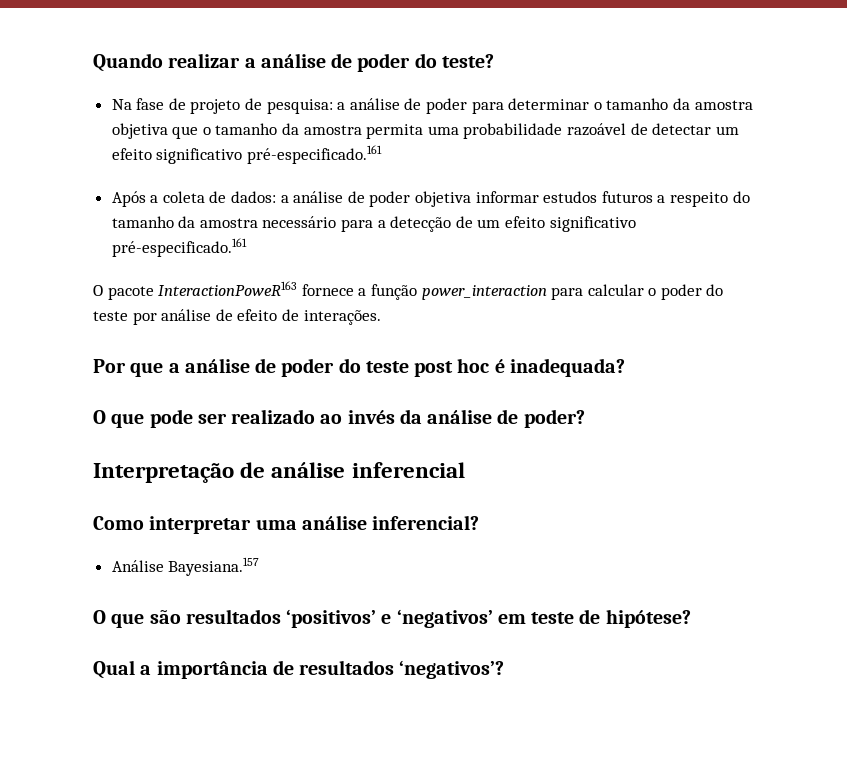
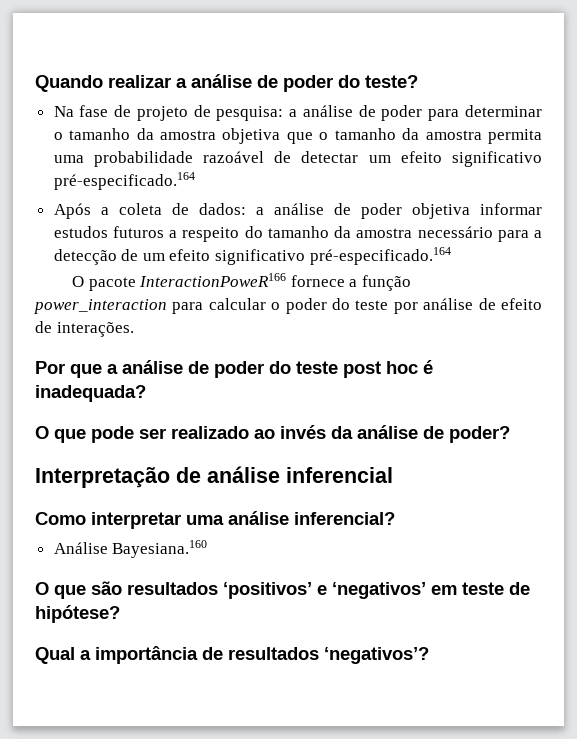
- Na fase de projeto de pesquisa: a análise de poder para determinar o tamanho da amostra objetiva que o tamanho da amostra permita uma probabilidade razoável de detectar um efeito significativo pré-especificado.161
+ Na fase de projeto de pesquisa: a análise de poder para determinar o tamanho da amostra objetiva que o tamanho da amostra permita uma probabilidade razoável de detectar um efeito significativo pré-especificado.164
- Após a coleta de dados: a análise de poder objetiva informar estudos futuros a respeito do tamanho da amostra necessário para a detecção de um efeito significativo pré-especificado.161
+ Após a coleta de dados: a análise de poder objetiva informar estudos futuros a respeito do tamanho da amostra necessário para a detecção de um efeito significativo pré-especificado.164
- O pacote InteractionPoweR163 fornece a função power_interaction para calcular o poder do teste por análise de efeito de interações.
+ O pacote InteractionPoweR166 fornece a função power_interaction para calcular o poder do teste por análise de efeito de interações.
- Análise Bayesiana.157
+ Análise Bayesiana.160

